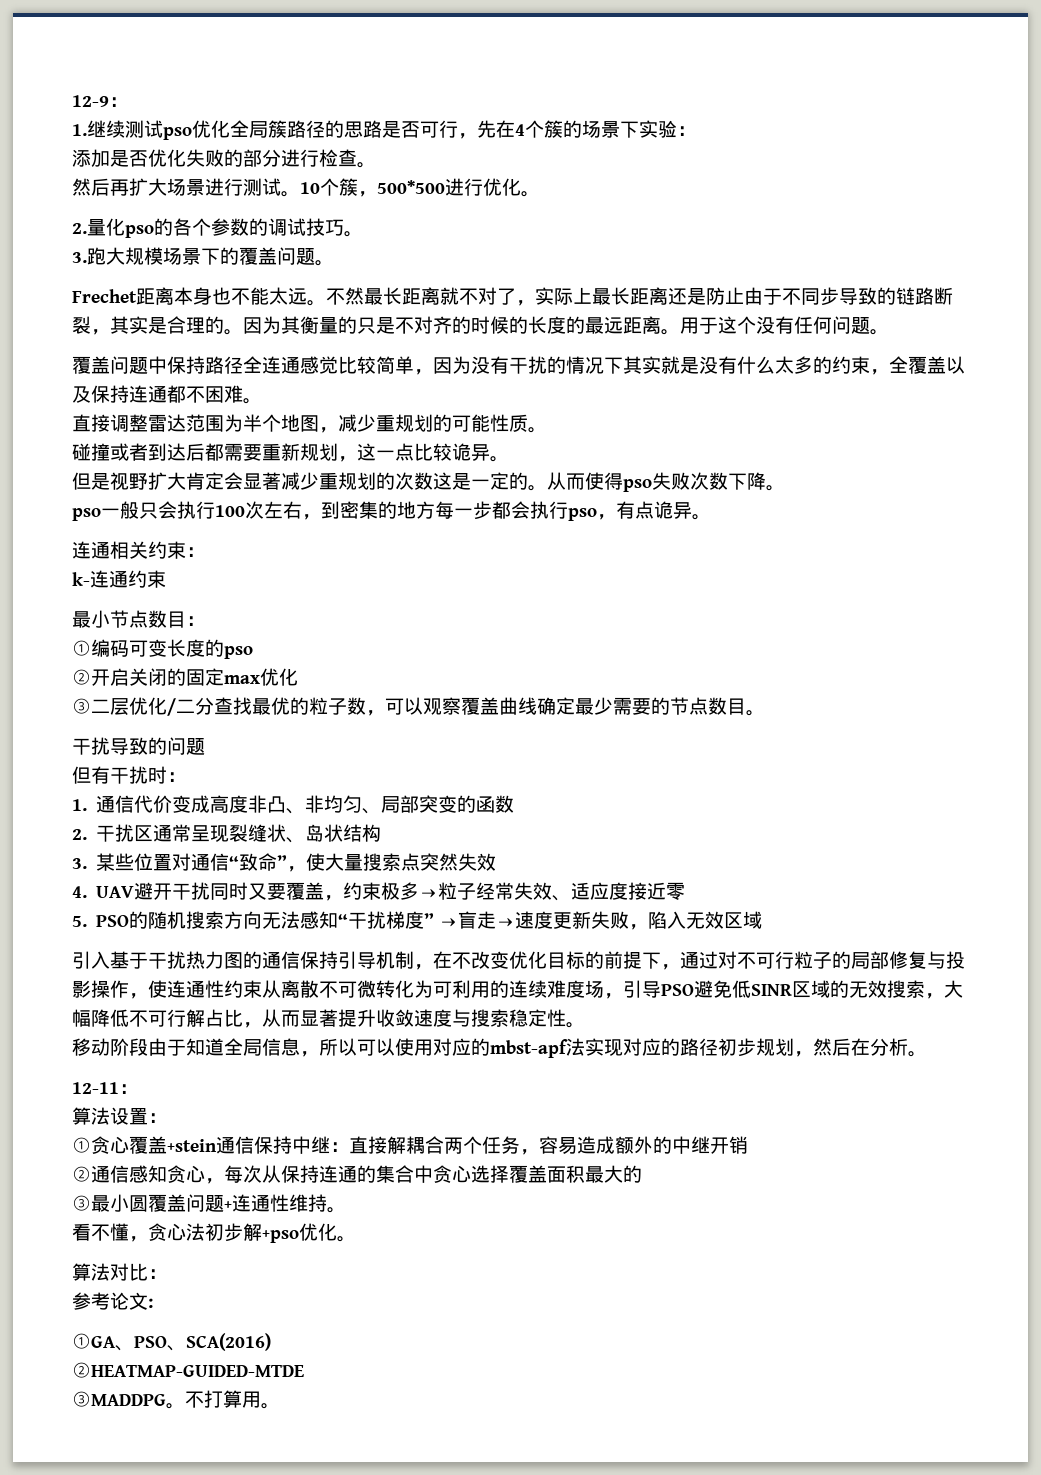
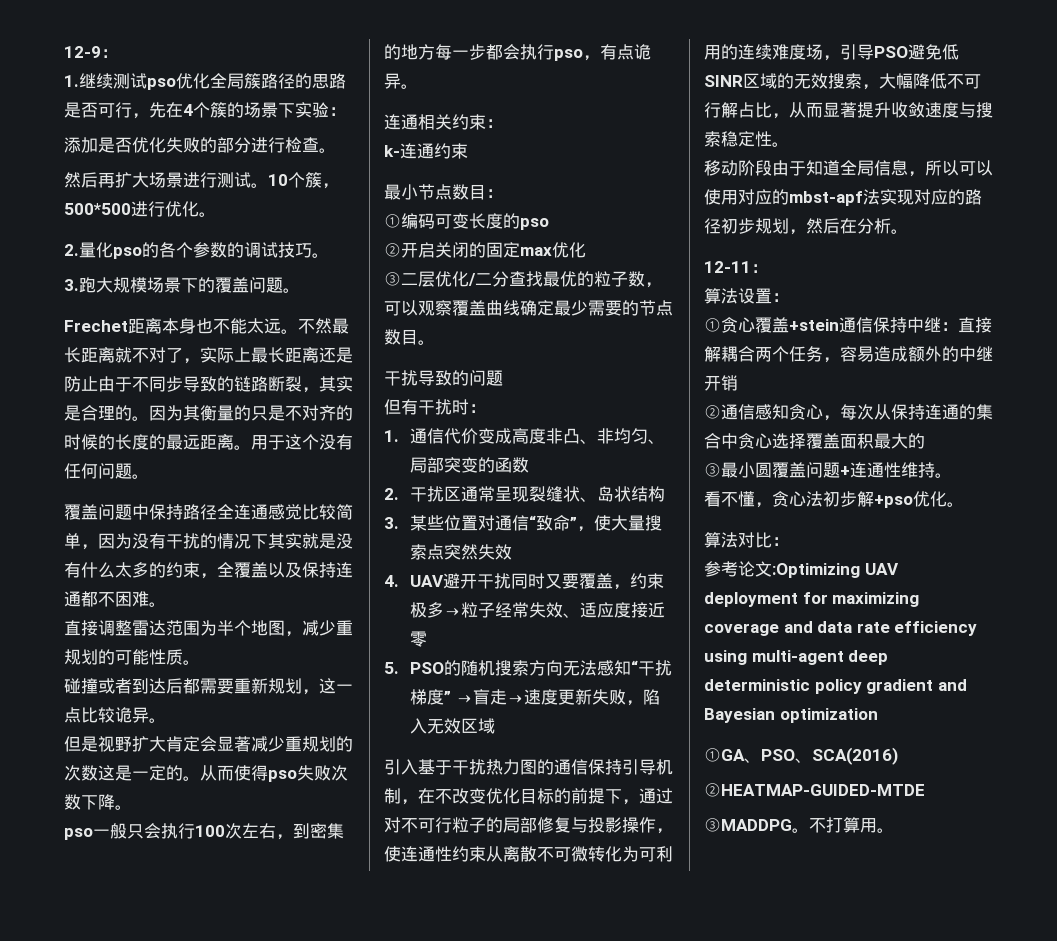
- 参考论文:
+ 参考论文:Optimizing UAV deployment for maximizing coverage and data rate efficiency using multi-agent deep deterministic policy gradient and Bayesian optimization

